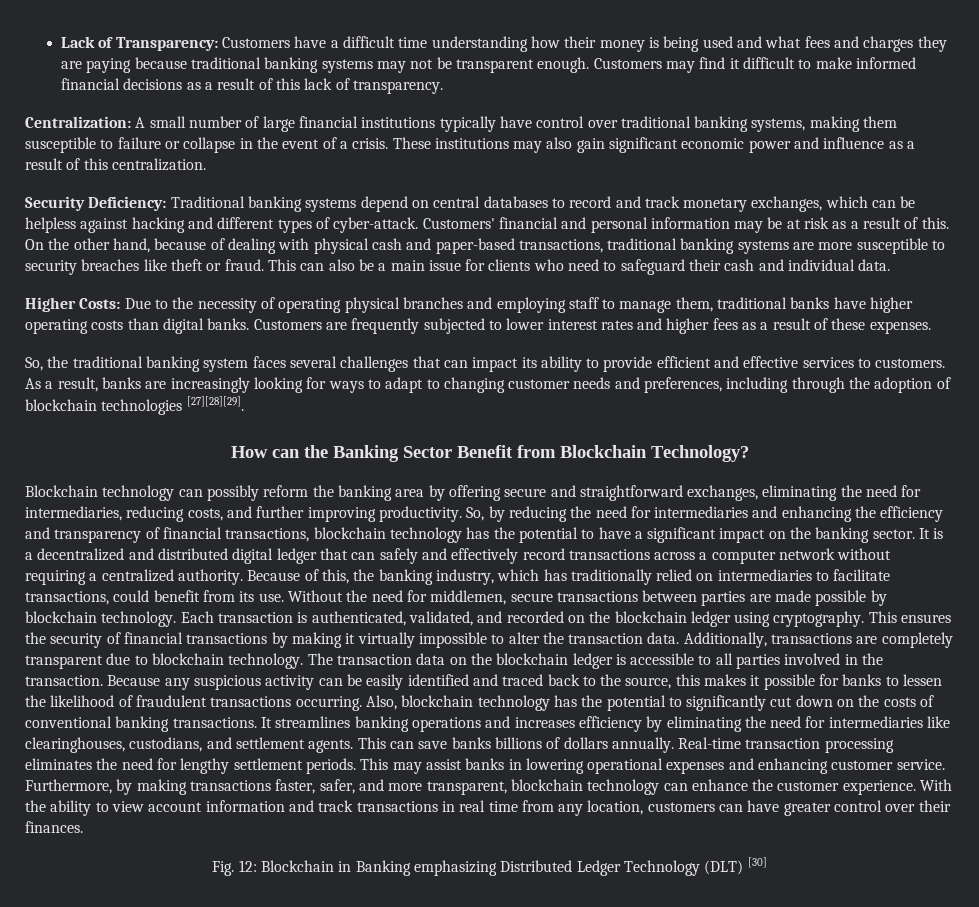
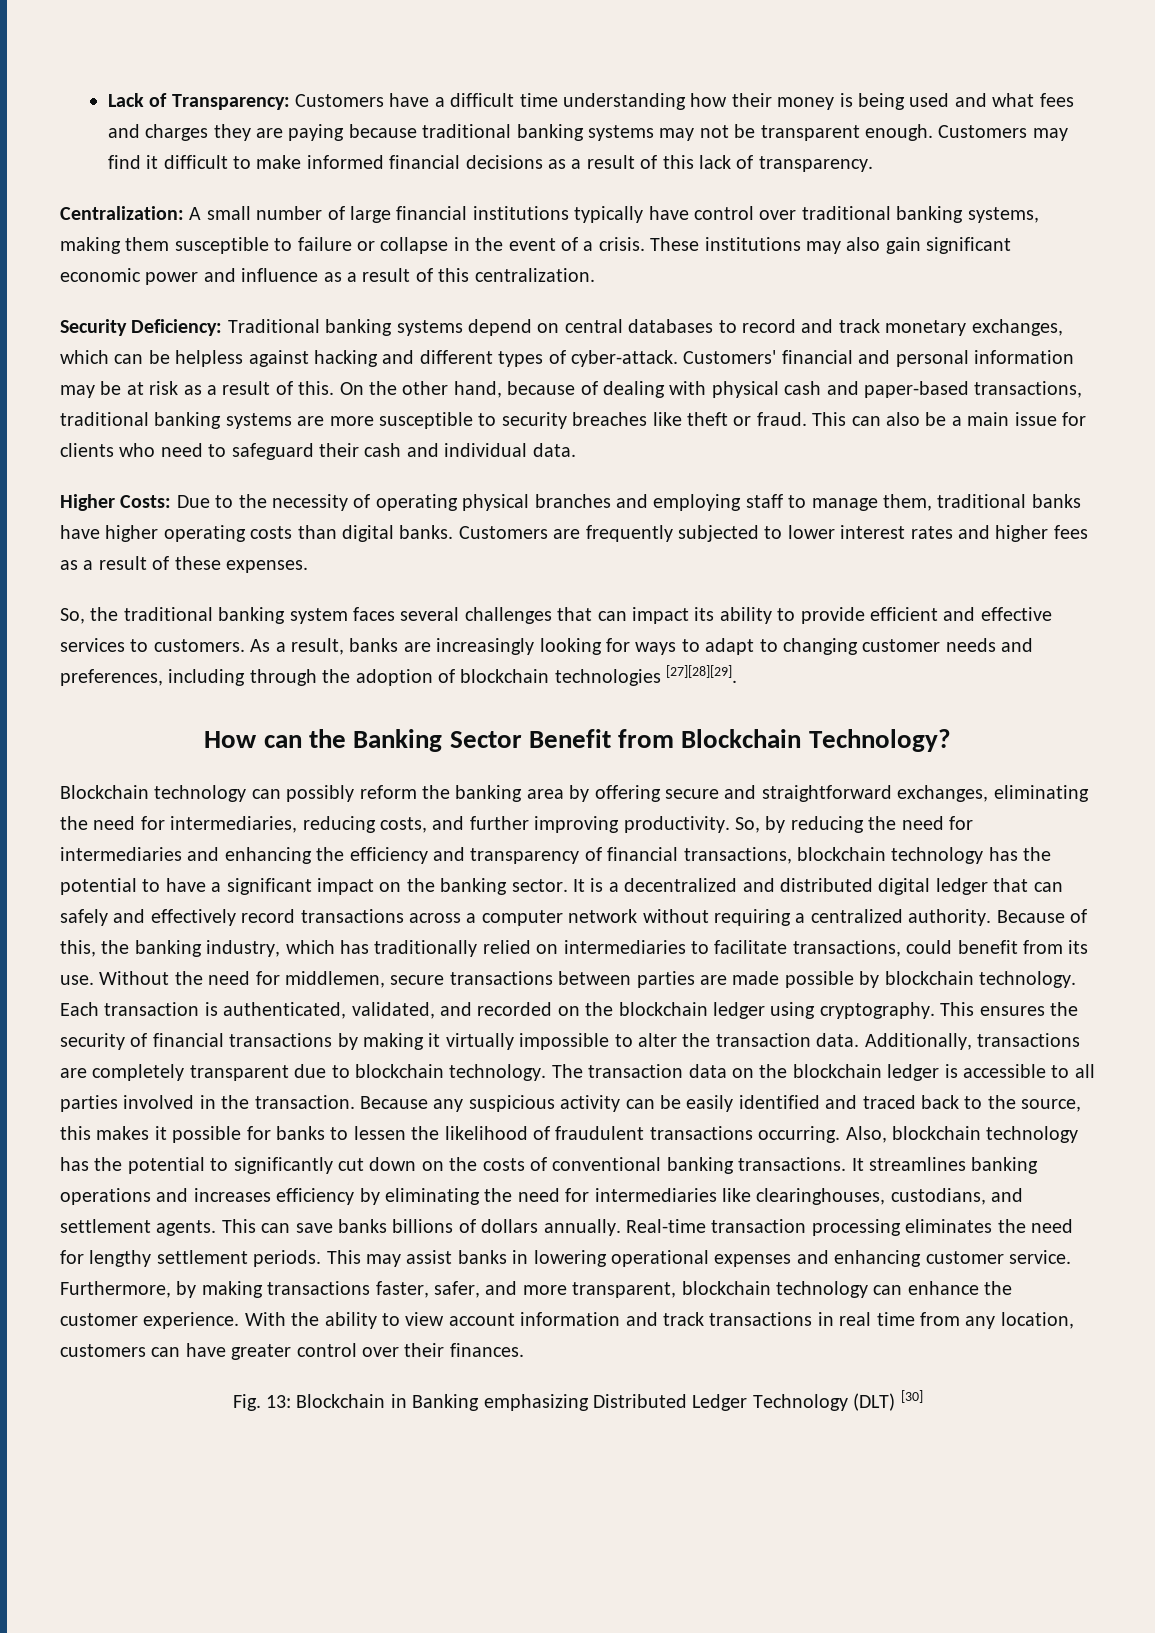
- Fig. 12: Blockchain in Banking emphasizing Distributed Ledger Technology (DLT) [30]
+ Fig. 13: Blockchain in Banking emphasizing Distributed Ledger Technology (DLT) [30]

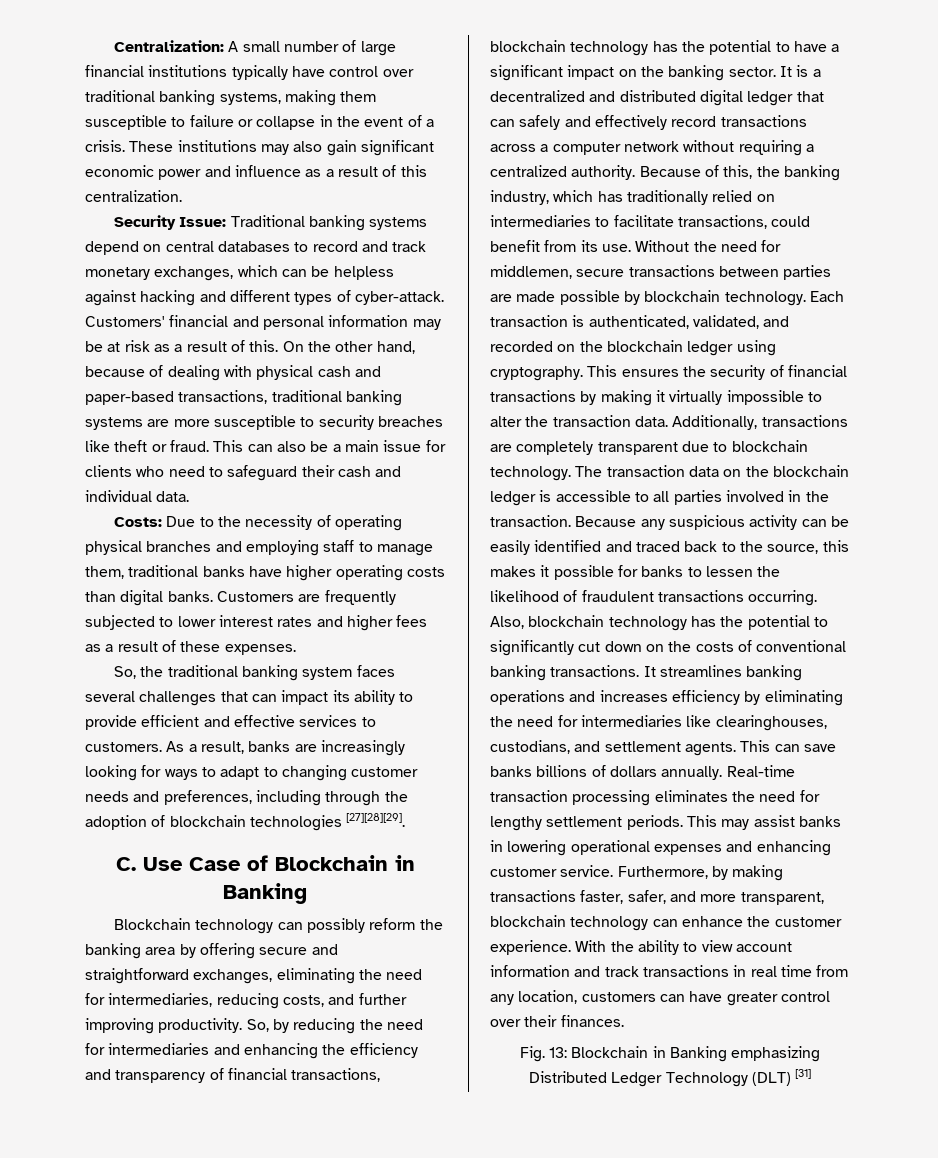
- Lack of Transparency: Customers have a difficult time understanding how their money is being used and what fees and charges they are paying because traditional banking systems may not be transparent enough. Customers may find it difficult to make informed financial decisions as a result of this lack of transparency.
- Security Deficiency: Traditional banking systems depend on central databases to record and track monetary exchanges, which can be helpless against hacking and different types of cyber-attack.
+ Security Issue: Traditional banking systems depend on central databases to record and track monetary exchanges, which can be helpless against hacking and different types of cyber-attack.
- Higher Costs: Due to the necessity of operating physical branches and employing staff to manage them, traditional banks have higher operating costs than digital banks.
+ Costs: Due to the necessity of operating physical branches and employing staff to manage them, traditional banks have higher operating costs than digital banks.
- How can the Banking Sector Benefit from Blockchain Technology?
+ C. Use Case of Blockchain in Banking
- Fig. 13: Blockchain in Banking emphasizing Distributed Ledger Technology (DLT) [30]
+ Fig. 13: Blockchain in Banking emphasizing Distributed Ledger Technology (DLT) [31]

